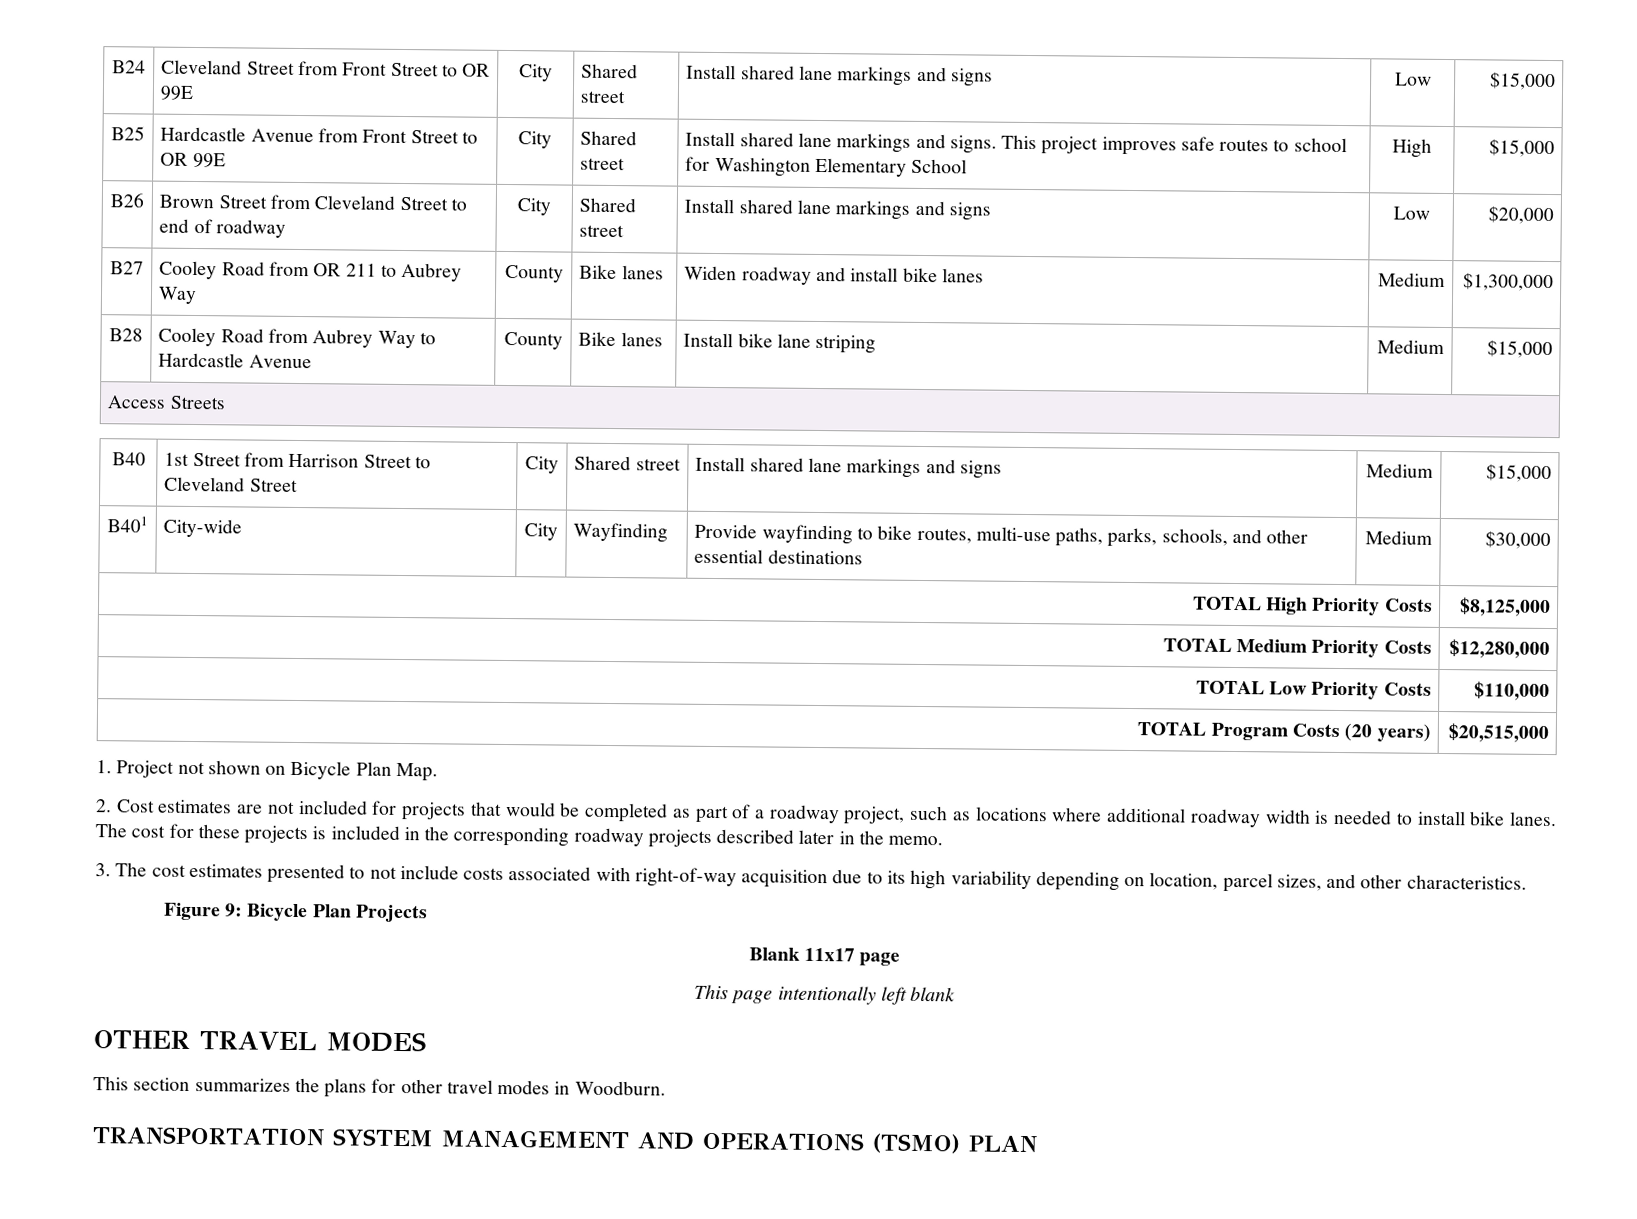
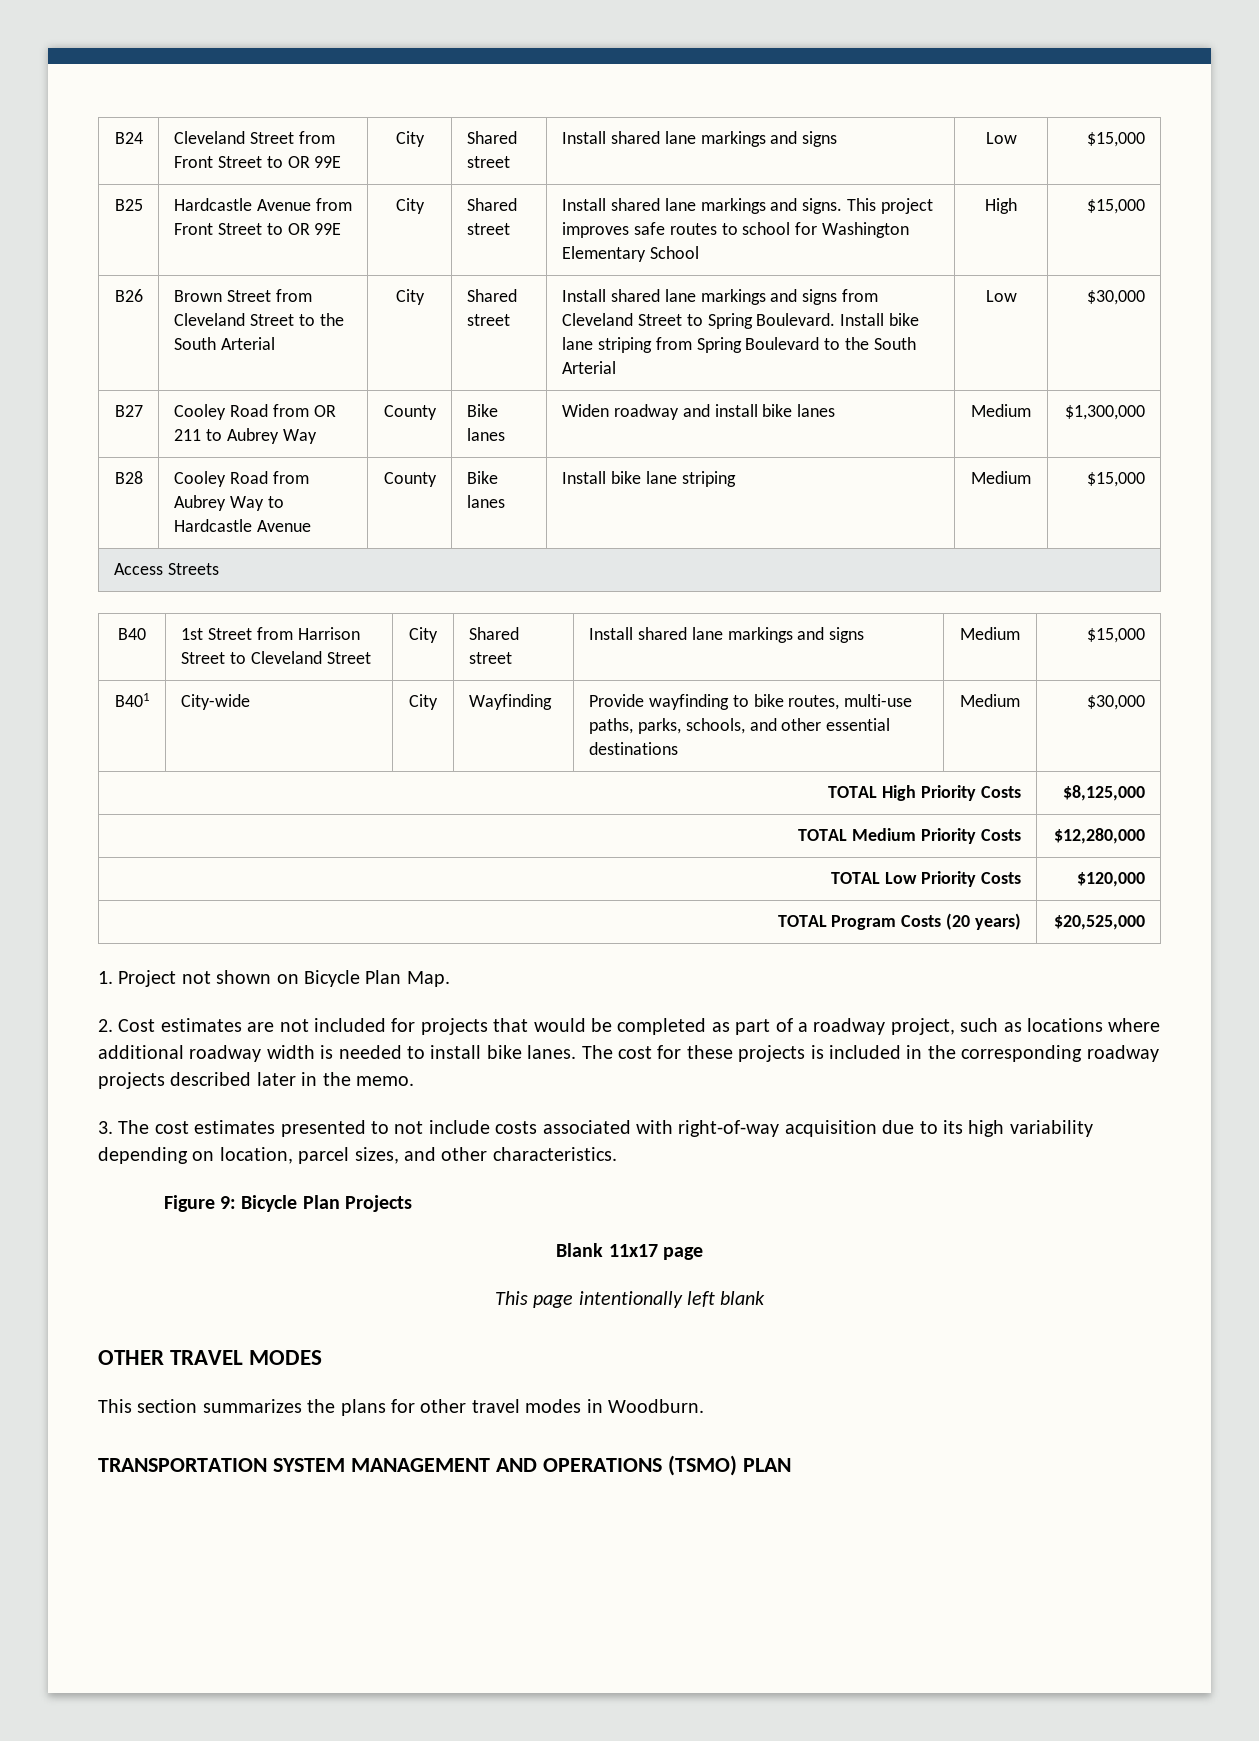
- B26 | Brown Street from Cleveland Street to end of roadway | City | Shared street | Install shared lane markings and signs | Low | $20,000
+ B26 | Brown Street from Cleveland Street to the South Arterial | City | Shared street | Install shared lane markings and signs from Cleveland Street to Spring Boulevard. Install bike lane striping from Spring Boulevard to the South Arterial | Low | $30,000
- TOTAL Low Priority Costs | $110,000
+ TOTAL Low Priority Costs | $120,000
- TOTAL Program Costs (20 years) | $20,515,000
+ TOTAL Program Costs (20 years) | $20,525,000

